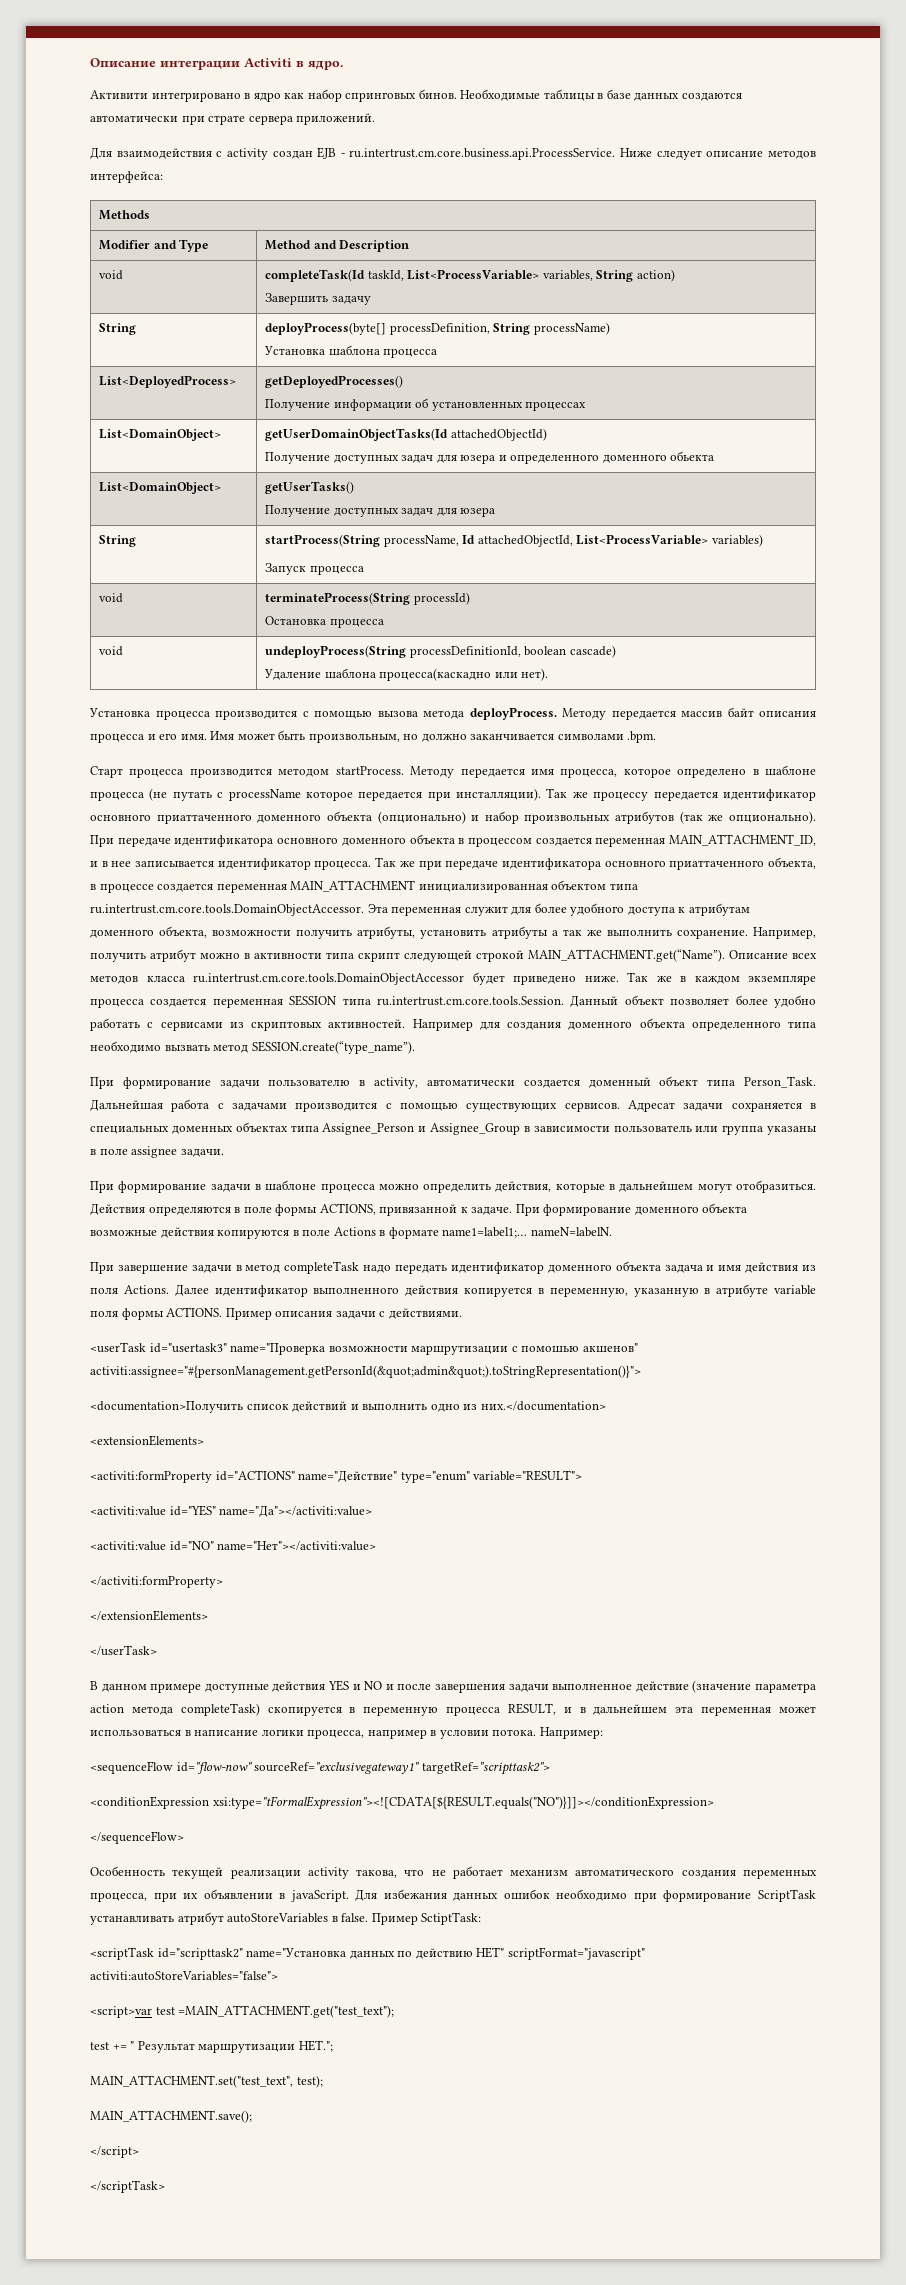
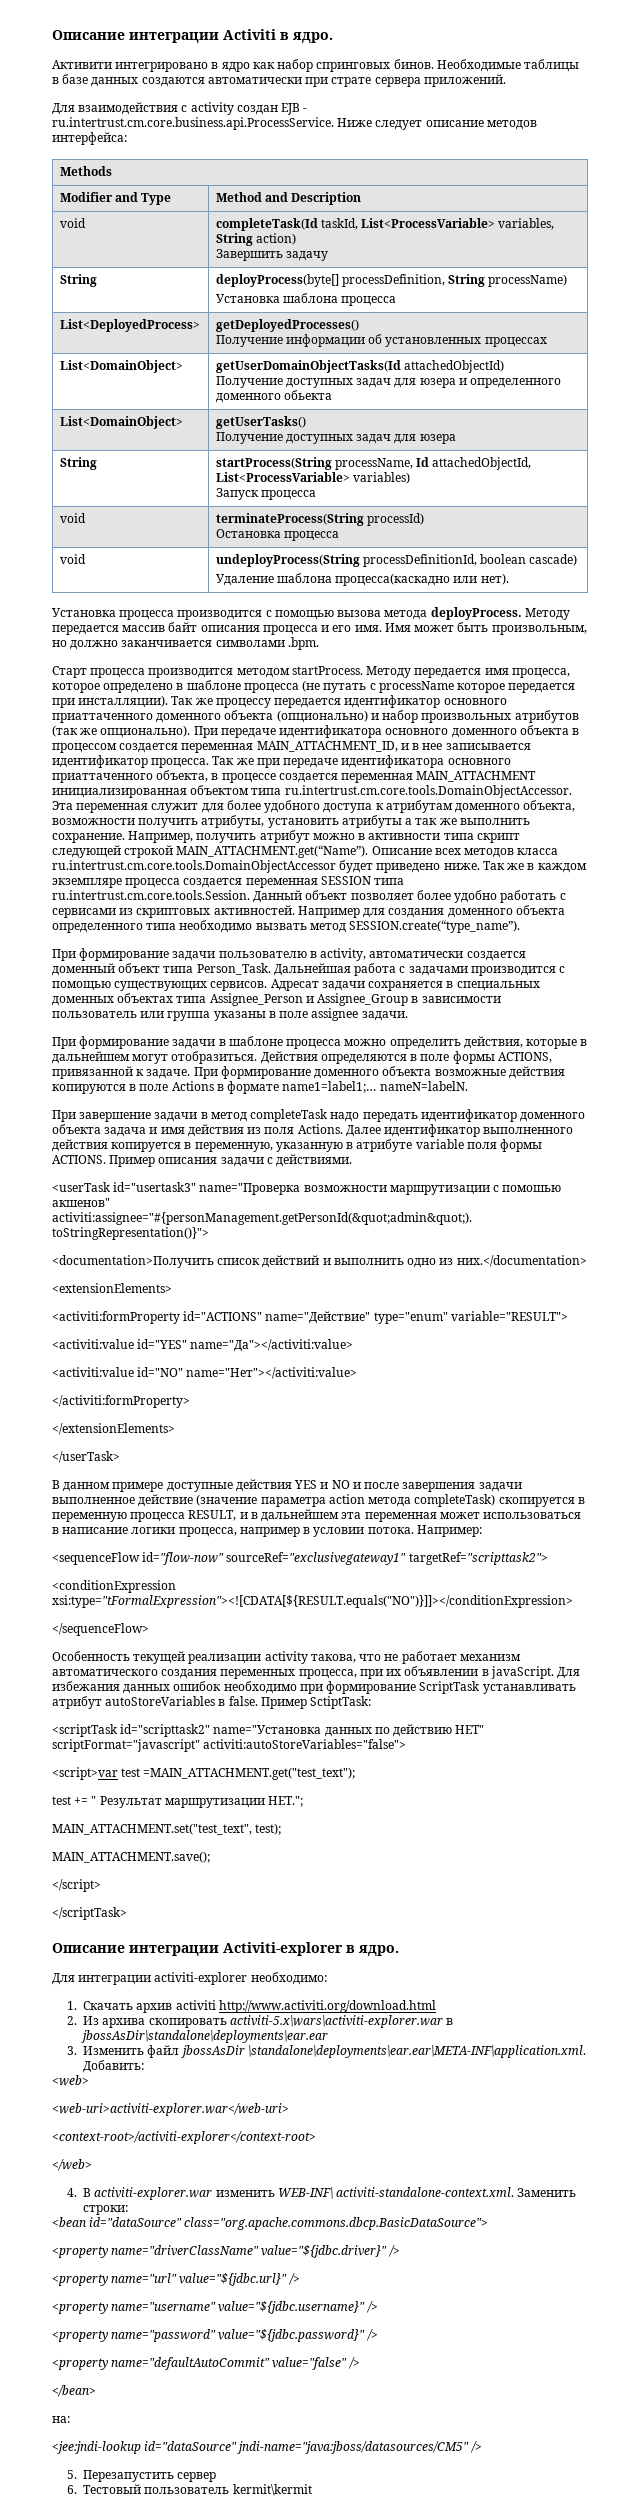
+ Описание интеграции Activiti-explorer в ядро.
+ Для интеграции activiti-explorer необходимо:
+ 1. Скачать архив activiti http://www.activiti.org/download.html
+ 2. Из архива скопировать activiti-5.x\wars\activiti-explorer.war в jbossAsDir\standalone\deployments\ear.ear
+ 3. Изменить файл jbossAsDir \standalone\deployments\ear.ear\META-INF\application.xml. Добавить:
+ <web>
+ <web-uri>activiti-explorer.war</web-uri>
+ <context-root>/activiti-explorer</context-root>
+ </web>
+ 4. В activiti-explorer.war изменить WEB-INF\ activiti-standalone-context.xml. Заменить строки:
+ <bean id="dataSource" class="org.apache.commons.dbcp.BasicDataSource">
+ <property name="driverClassName" value="${jdbc.driver}" />
+ <property name="url" value="${jdbc.url}" />
+ <property name="username" value="${jdbc.username}" />
+ <property name="password" value="${jdbc.password}" />
+ <property name="defaultAutoCommit" value="false" />
+ </bean>
+ на:
+ <jee:jndi-lookup id="dataSource" jndi-name="java:jboss/datasources/CM5" />
+ 5. Перезапустить сервер
+ 6. Тестовый пользователь kermit\kermit

